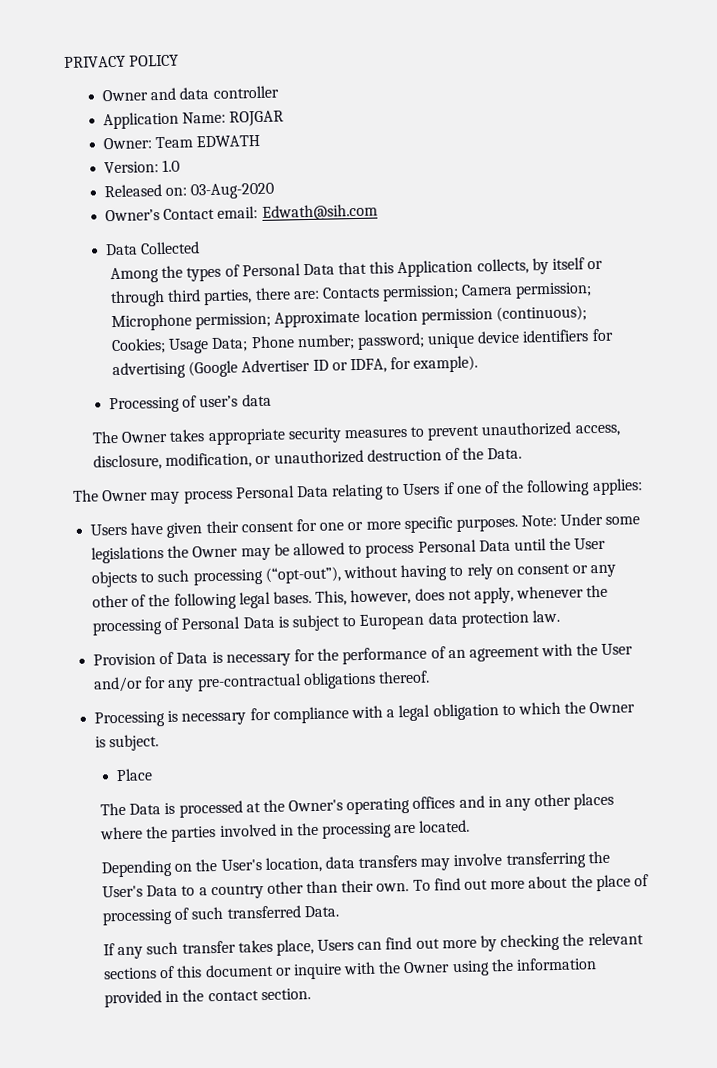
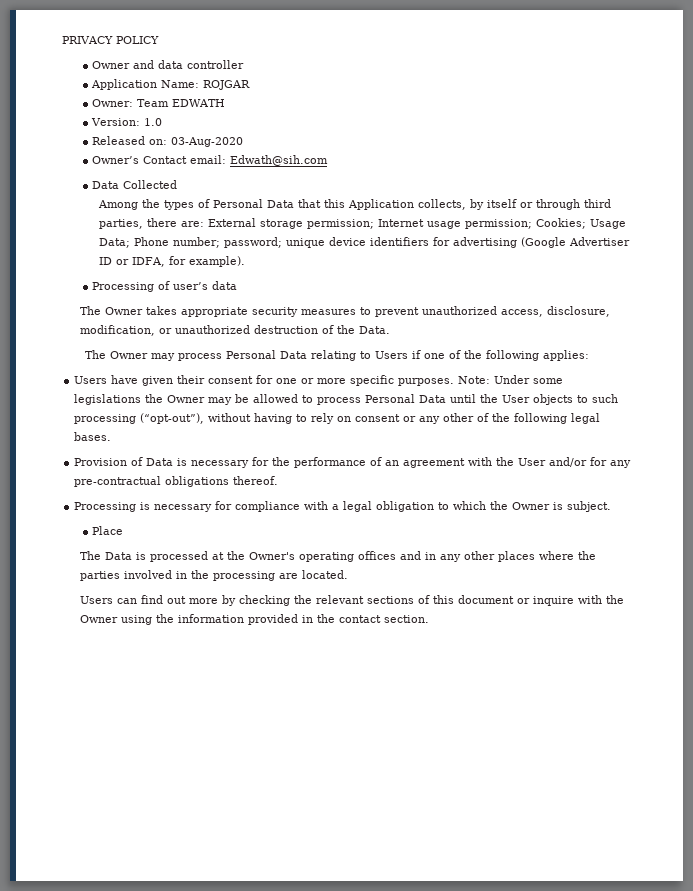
- Among the types of Personal Data that this Application collects, by itself or through third parties, there are: Contacts permission; Camera permission; Microphone permission; Approximate location permission (continuous); Cookies; Usage Data; Phone number; password; unique device identifiers for advertising (Google Advertiser ID or IDFA, for example).
+ Among the types of Personal Data that this Application collects, by itself or through third parties, there are: External storage permission; Internet usage permission; Cookies; Usage Data; Phone number; password; unique device identifiers for advertising (Google Advertiser ID or IDFA, for example).
- This, however, does not apply, whenever the processing of Personal Data is subject to European data protection law.
- Depending on the User's location, data transfers may involve transferring the User's Data to a country other than their own. To find out more about the place of processing of such transferred Data.
- If any such transfer takes place, Users can find out more by checking the relevant sections of this document or inquire with the Owner using the information provided in the contact section.
+ Users can find out more by checking the relevant sections of this document or inquire with the Owner using the information provided in the contact section.

